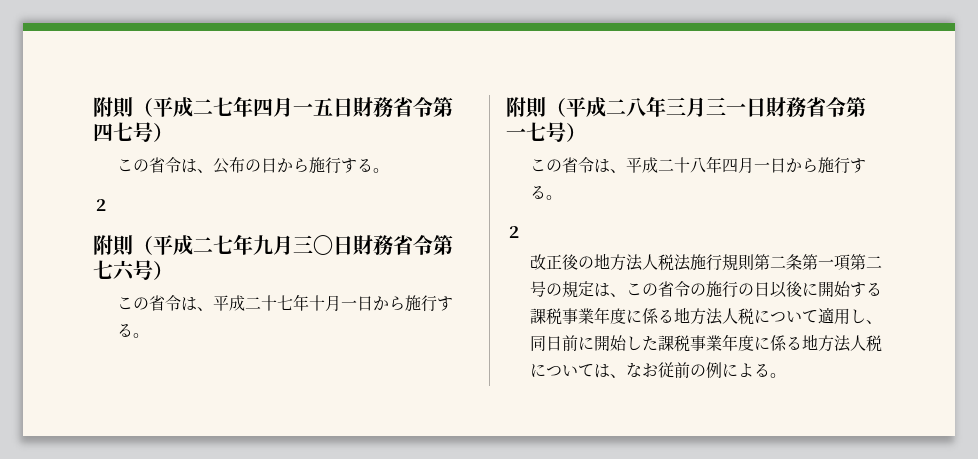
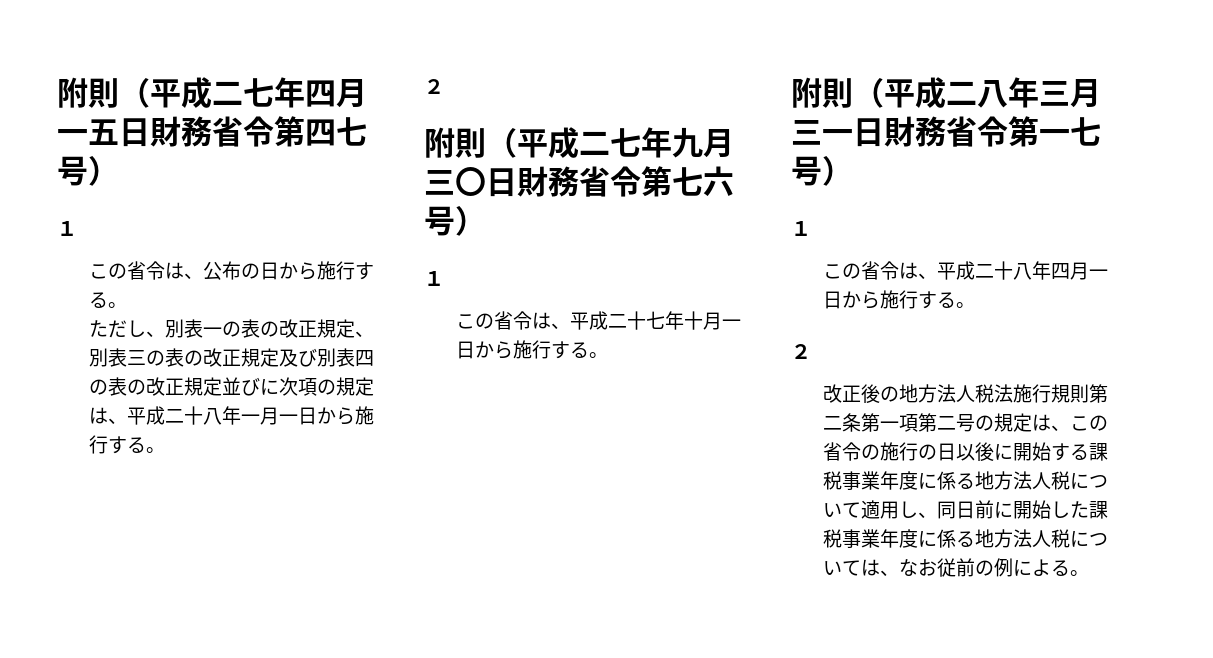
  附則（平成二七年四月一五日財務省令第四七号）
+ １
+ ただし、別表一の表の改正規定、別表三の表の改正規定及び別表四の表の改正規定並びに次項の規定は、平成二十八年一月一日から施行する。
  附則（平成二七年九月三〇日財務省令第七六号）
+ １
  附則（平成二八年三月三一日財務省令第一七号）
+ １

